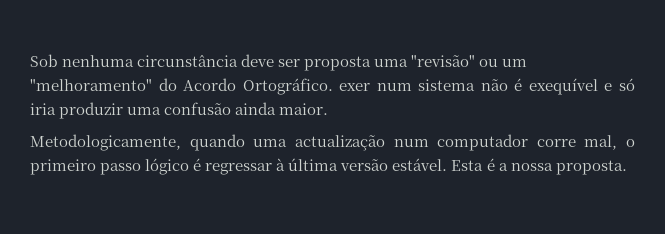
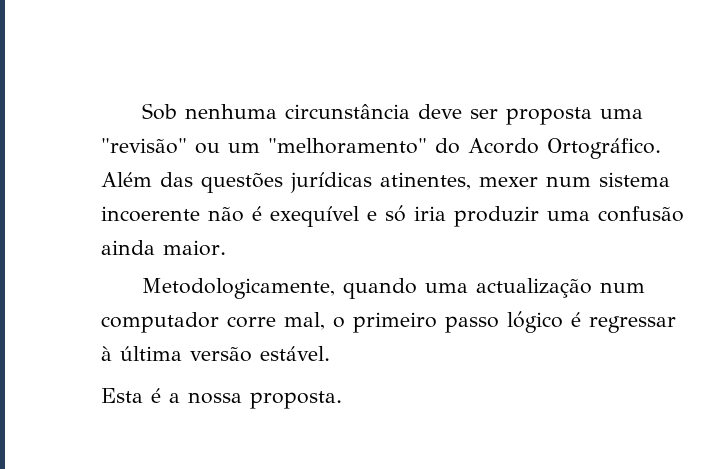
- Sob nenhuma circunstância deve ser proposta uma "revisão" ou um "melhoramento" do Acordo Ortográfico. exer num sistema não é exequível e só iria produzir uma confusão ainda maior.
+ Sob nenhuma circunstância deve ser proposta uma "revisão" ou um "melhoramento" do Acordo Ortográfico. Além das questões jurídicas atinentes, mexer num sistema incoerente não é exequível e só iria produzir uma confusão ainda maior.
- Metodologicamente, quando uma actualização num computador corre mal, o primeiro passo lógico é regressar à última versão estável. Esta é a nossa proposta.
+ Metodologicamente, quando uma actualização num computador corre mal, o primeiro passo lógico é regressar à última versão estável.
+ Esta é a nossa proposta.

